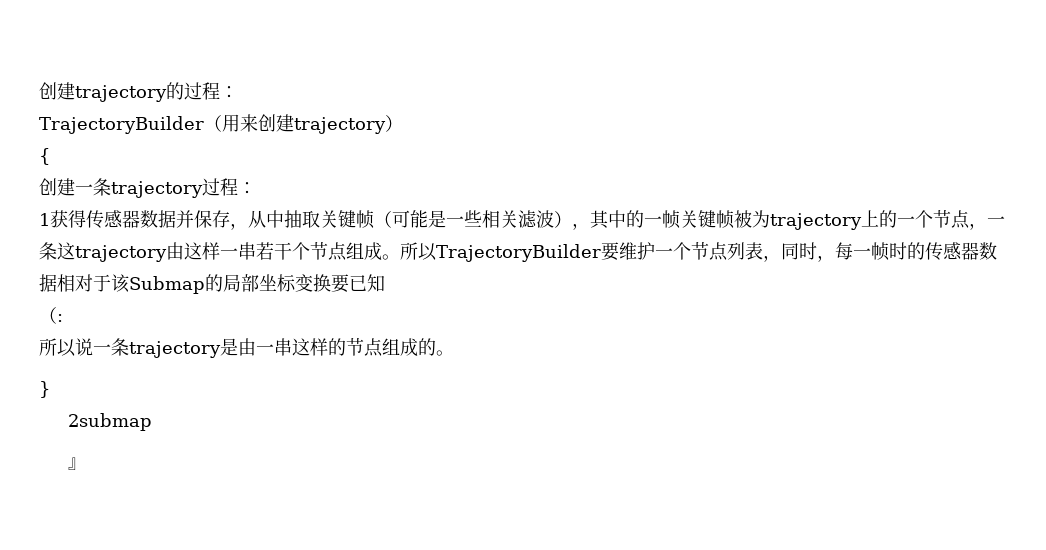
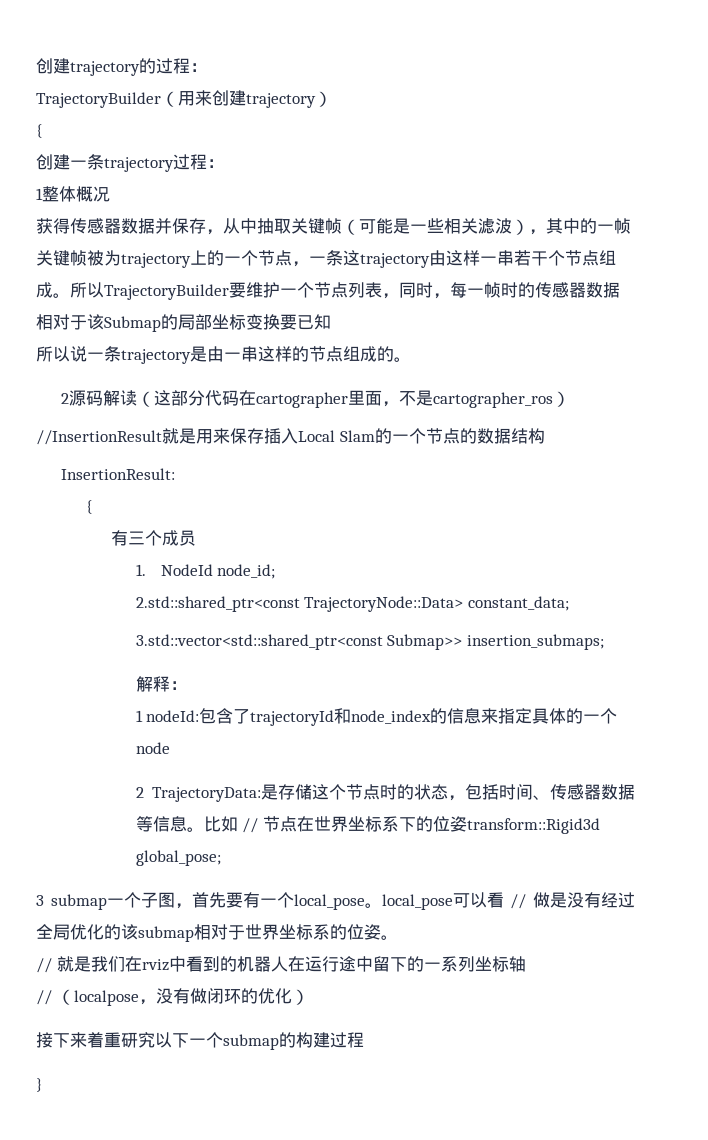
- 1获得传感器数据并保存，从中抽取关键帧（可能是一些相关滤波），其中的一帧关键帧被为trajectory上的一个节点，一条这trajectory由这样一串若干个节点组成。
+ 1整体概况
+ 获得传感器数据并保存，从中抽取关键帧（可能是一些相关滤波），其中的一帧关键帧被为trajectory上的一个节点，一条这trajectory由这样一串若干个节点组成。
- （:
+ 2源码解读（这部分代码在cartographer里面，不是cartographer_ros）
+ //InsertionResult就是用来保存插入Local Slam的一个节点的数据结构
+ InsertionResult:
+ {
+ 有三个成员
+ 1. NodeId node_id;
+ 2.std::shared_ptr<const TrajectoryNode::Data> constant_data;
+ 3.std::vector<std::shared_ptr<const Submap>> insertion_submaps;
+ 解释：
+ 1 nodeId:包含了trajectoryId和node_index的信息来指定具体的一个node
+ 2 TrajectoryData:是存储这个节点时的状态，包括时间、传感器数据等信息。比如 // 节点在世界坐标系下的位姿transform::Rigid3d global_pose;
+ 3 submap一个子图，首先要有一个local_pose。local_pose可以看 // 做是没有经过全局优化的该submap相对于世界坐标系的位姿。
+ // 就是我们在rviz中看到的机器人在运行途中留下的一系列坐标轴
+ // （localpose，没有做闭环的优化）
+ 接下来着重研究以下一个submap的构建过程
- 2submap
- 』

